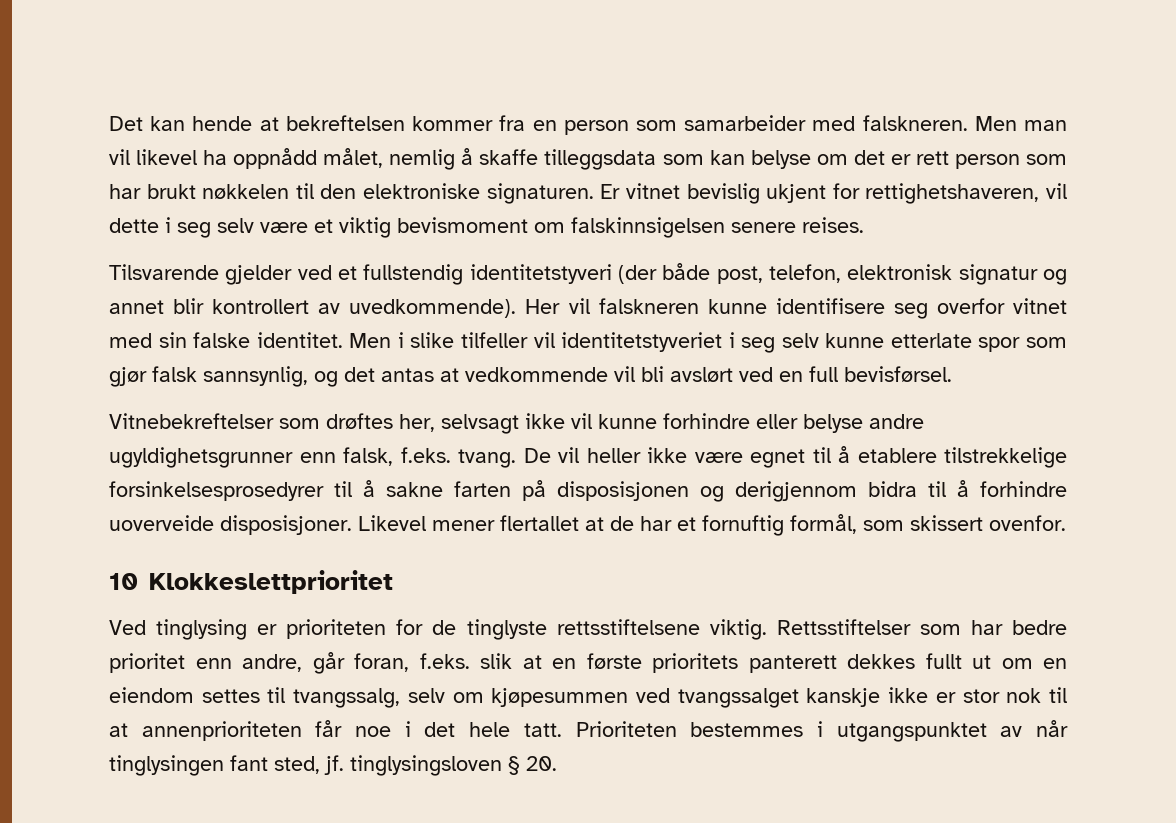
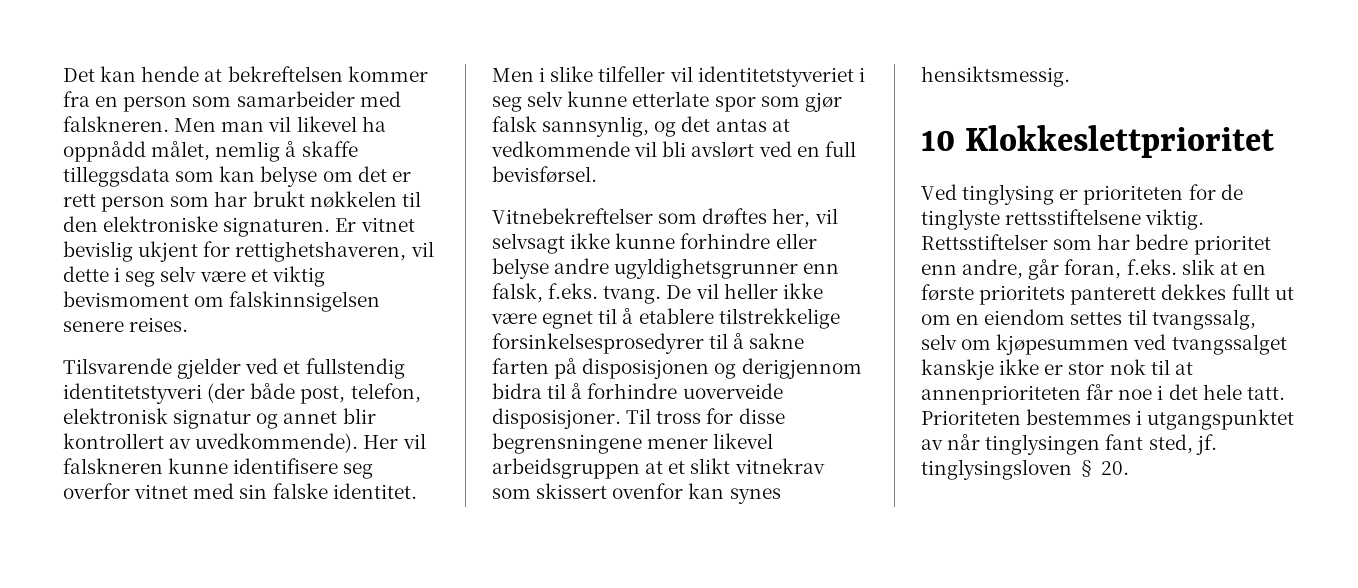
- Vitnebekreftelser som drøftes her, selvsagt ikke vil kunne forhindre eller belyse andre ugyldighetsgrunner enn falsk, f.eks. tvang.
+ Vitnebekreftelser som drøftes her, vil selvsagt ikke kunne forhindre eller belyse andre ugyldighetsgrunner enn falsk, f.eks. tvang.
- Likevel mener flertallet at de har et fornuftig formål, som skissert ovenfor.
+ Til tross for disse begrensningene mener likevel arbeidsgruppen at et slikt vitnekrav som skissert ovenfor kan synes hensiktsmessig.

